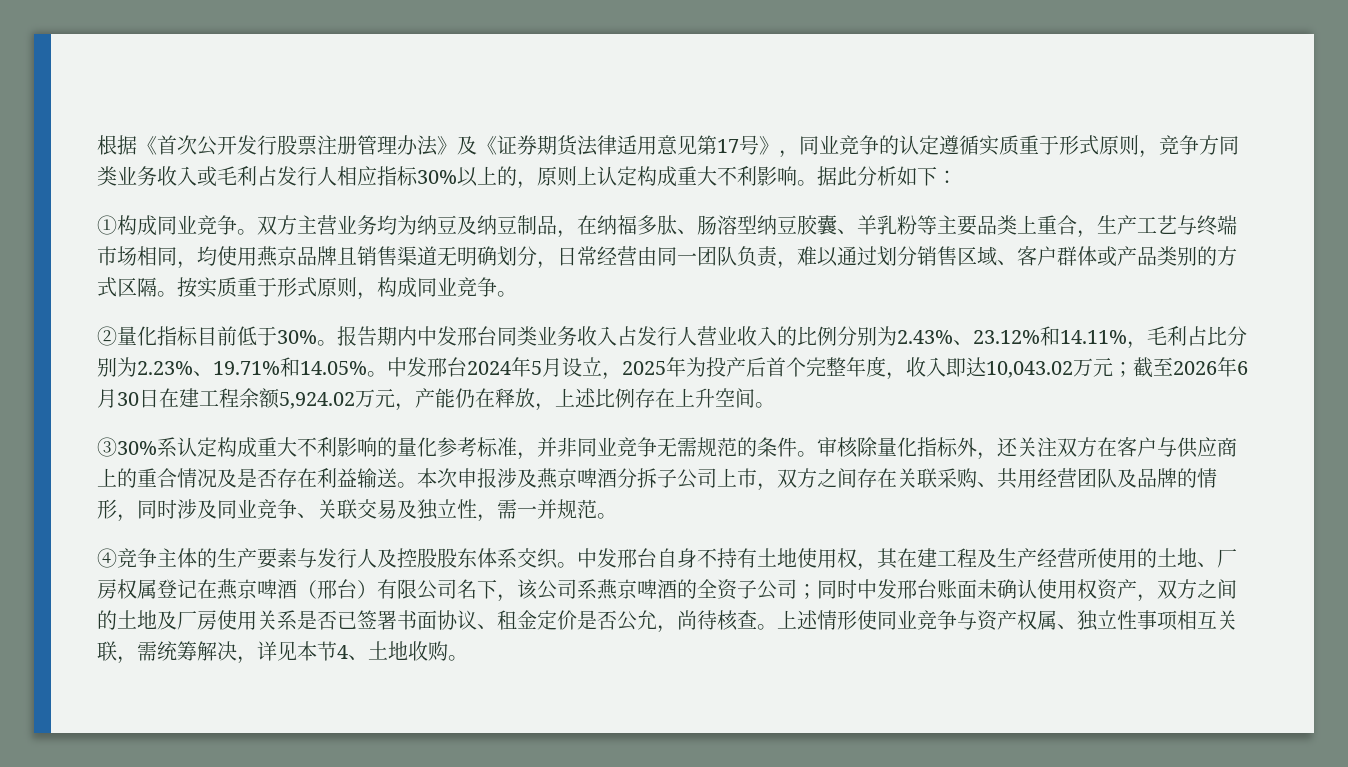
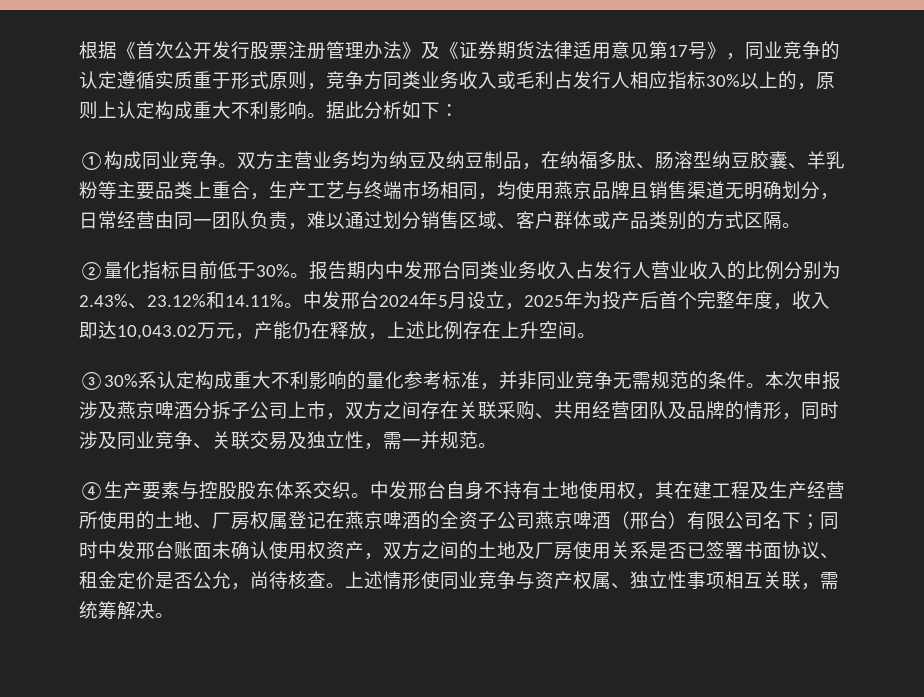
- 按实质重于形式原则，构成同业竞争。
- 报告期内中发邢台同类业务收入占发行人营业收入的比例分别为2.43%、23.12%和14.11%，毛利占比分别为2.23%、19.71%和14.05%。
+ 报告期内中发邢台同类业务收入占发行人营业收入的比例分别为2.43%、23.12%和14.11%。
- 中发邢台2024年5月设立，2025年为投产后首个完整年度，收入即达10,043.02万元；截至2026年6月30日在建工程余额5,924.02万元，产能仍在释放，上述比例存在上升空间。
+ 中发邢台2024年5月设立，2025年为投产后首个完整年度，收入即达10,043.02万元，产能仍在释放，上述比例存在上升空间。
- 审核除量化指标外，还关注双方在客户与供应商上的重合情况及是否存在利益输送。
- ④竞争主体的生产要素与发行人及控股股东体系交织。
+ ④生产要素与控股股东体系交织。
- 中发邢台自身不持有土地使用权，其在建工程及生产经营所使用的土地、厂房权属登记在燕京啤酒（邢台）有限公司名下，该公司系燕京啤酒的全资子公司；同时中发邢台账面未确认使用权资产，双方之间的土地及厂房使用关系是否已签署书面协议、租金定价是否公允，尚待核查。
+ 中发邢台自身不持有土地使用权，其在建工程及生产经营所使用的土地、厂房权属登记在燕京啤酒的全资子公司燕京啤酒（邢台）有限公司名下；同时中发邢台账面未确认使用权资产，双方之间的土地及厂房使用关系是否已签署书面协议、租金定价是否公允，尚待核查。
- 上述情形使同业竞争与资产权属、独立性事项相互关联，需统筹解决，详见本节4、土地收购。
+ 上述情形使同业竞争与资产权属、独立性事项相互关联，需统筹解决。

